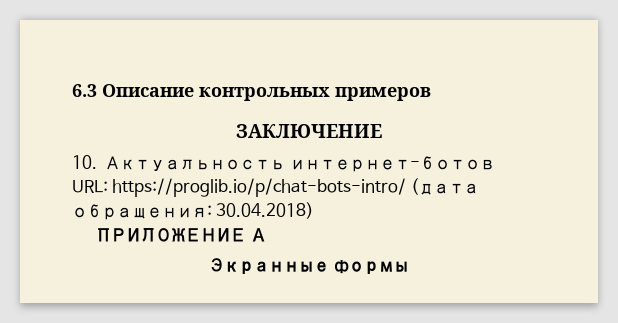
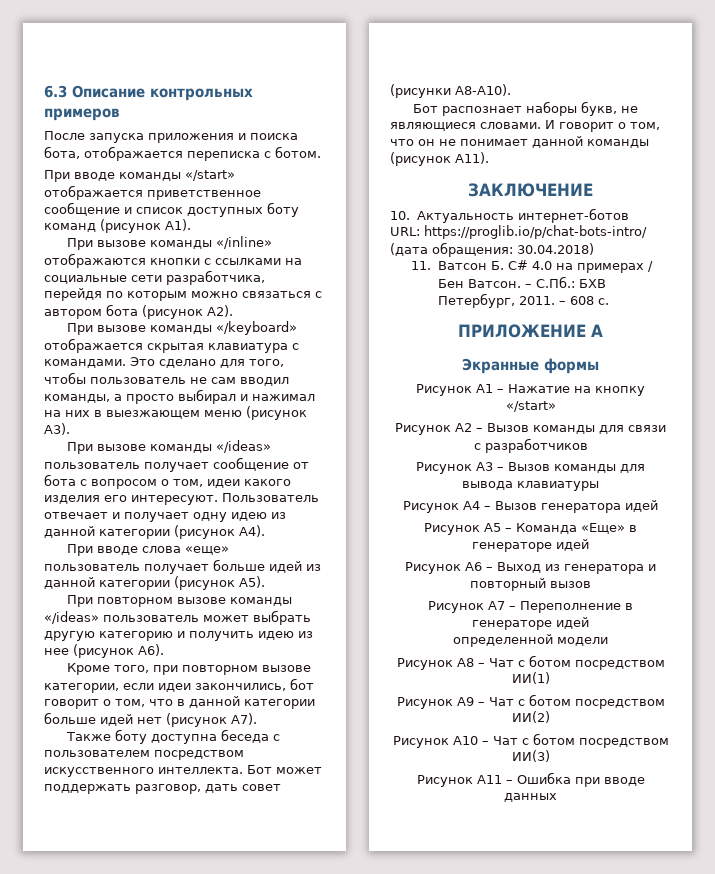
+ После запуска приложения и поиска бота, отображается переписка с ботом.
+ При вводе команды «/start» отображается приветственное сообщение и список доступных боту команд (рисунок А1).
+ При вызове команды «/inline» отображаются кнопки с ссылками на социальные сети разработчика, перейдя по которым можно связаться с автором бота (рисунок А2).
+ При вызове команды «/keyboard» отображается скрытая клавиатура с командами. Это сделано для того, чтобы пользователь не сам вводил команды, а просто выбирал и нажимал на них в выезжающем меню (рисунок А3).
+ При вызове команды «/ideas» пользователь получает сообщение от бота с вопросом о том, идеи какого изделия его интересуют. Пользователь отвечает и получает одну идею из данной категории (рисунок А4).
+ При вводе слова «еще» пользователь получает больше идей из данной категории (рисунок А5).
+ При повторном вызове команды «/ideas» пользователь может выбрать другую категорию и получить идею из нее (рисунок А6).
+ Кроме того, при повторном вызове категории, если идеи закончились, бот говорит о том, что в данной категории больше идей нет (рисунок А7).
+ Также боту доступна беседа с пользователем посредством искусственного интеллекта. Бот может поддержать разговор, дать совет (рисунки А8-А10).
+ Бот распознает наборы букв, не являющиеся словами. И говорит о том, что он не понимает данной команды (рисунок А11).
+ 11. Ватсон Б. С# 4.0 на примерах / Бен Ватсон. – С.Пб.: БХВ Петербург, 2011. – 608 с.
  ПРИЛОЖЕНИЕ А
  Экранные формы
+ Рисунок А1 – Нажатие на кнопку «/start»
+ Рисунок А2 – Вызов команды для связи с разработчиков
+ Рисунок А3 – Вызов команды для вывода клавиатуры
+ Рисунок А4 – Вызов генератора идей
+ Рисунок А5 – Команда «Еще» в генераторе идей
+ Рисунок А6 – Выход из генератора и повторный вызов
+ Рисунок А7 – Переполнение в генераторе идей
+ определенной модели
+ Рисунок А8 – Чат с ботом посредством ИИ(1)
+ Рисунок А9 – Чат с ботом посредством ИИ(2)
+ Рисунок А10 – Чат с ботом посредством ИИ(3)
+ Рисунок А11 – Ошибка при вводе данных

